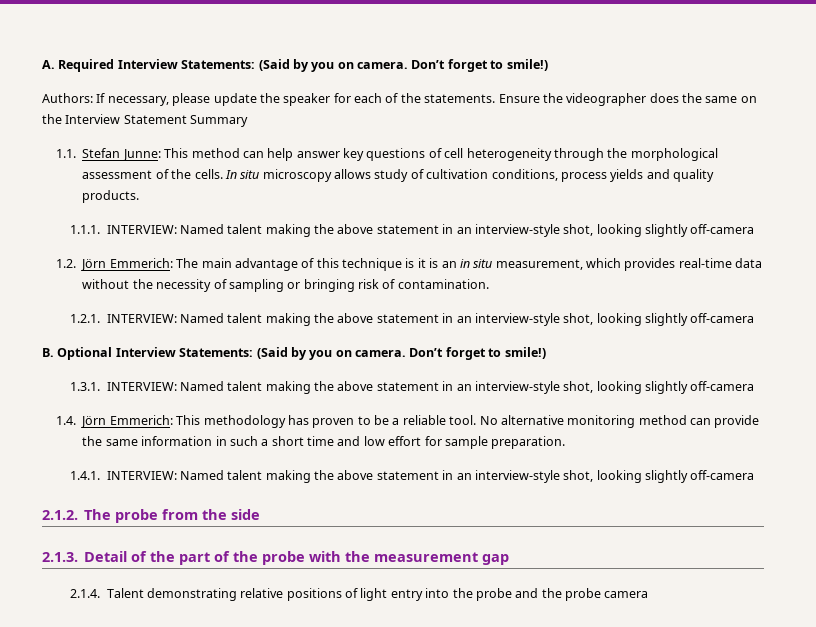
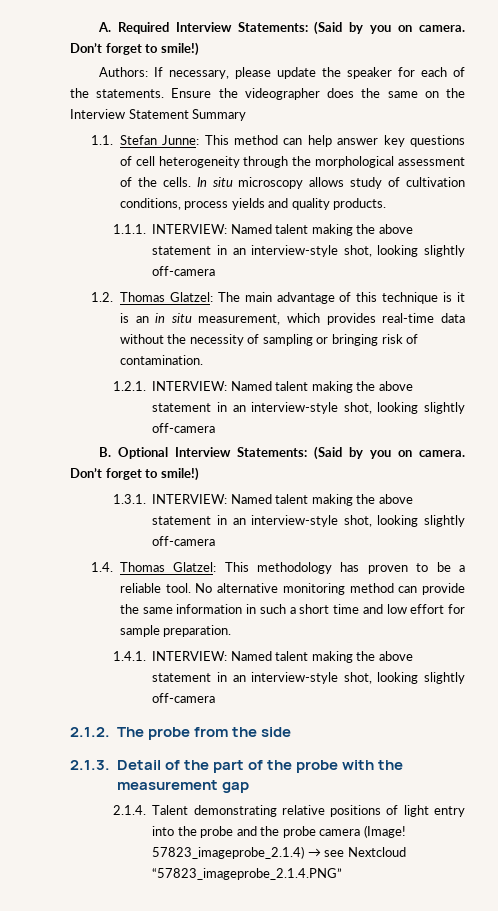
- 1.2. Jörn Emmerich: The main advantage of this technique is it is an in situ measurement, which provides real-time data without the necessity of sampling or bringing risk of contamination.
+ 1.2. Thomas Glatzel: The main advantage of this technique is it is an in situ measurement, which provides real-time data without the necessity of sampling or bringing risk of contamination.
- 1.4. Jörn Emmerich: This methodology has proven to be a reliable tool.
+ 1.4. Thomas Glatzel: This methodology has proven to be a reliable tool.
- 2.1.4. Talent demonstrating relative positions of light entry into the probe and the probe camera
+ 2.1.4. Talent demonstrating relative positions of light entry into the probe and the probe camera (Image! 57823_imageprobe_2.1.4) → see Nextcloud “57823_imageprobe_2.1.4.PNG”

